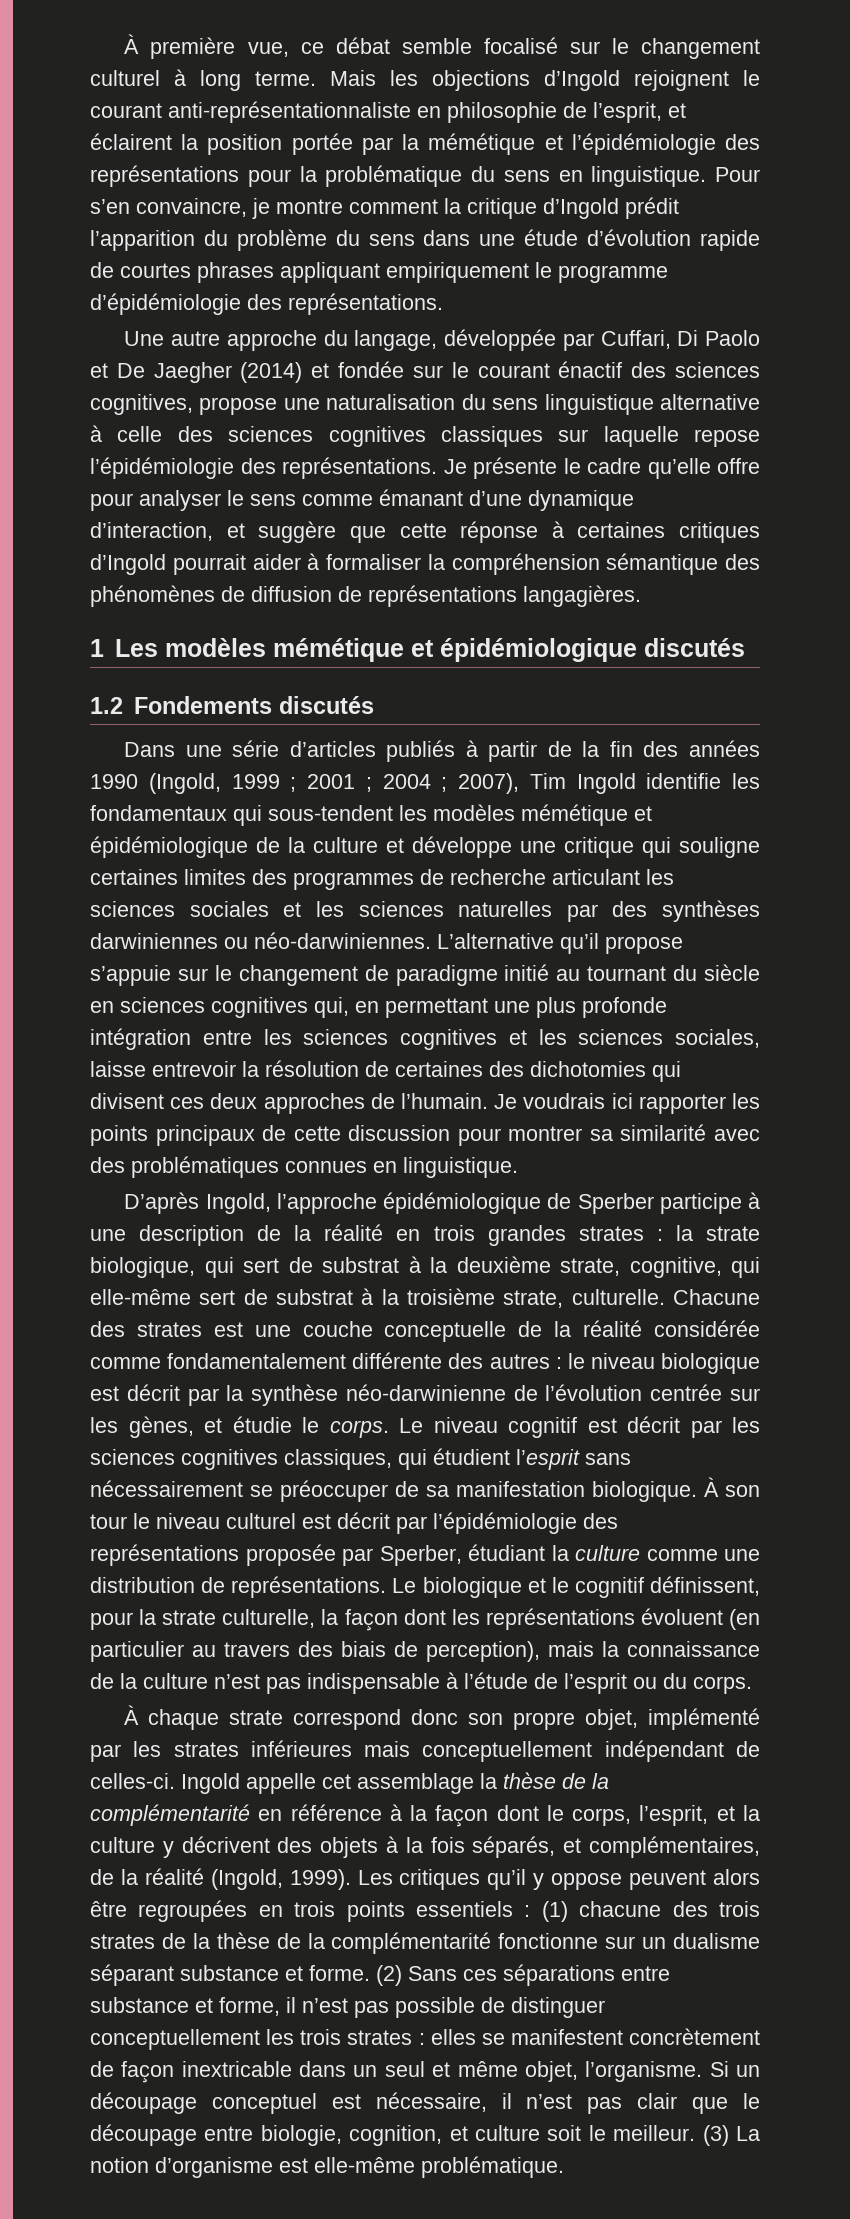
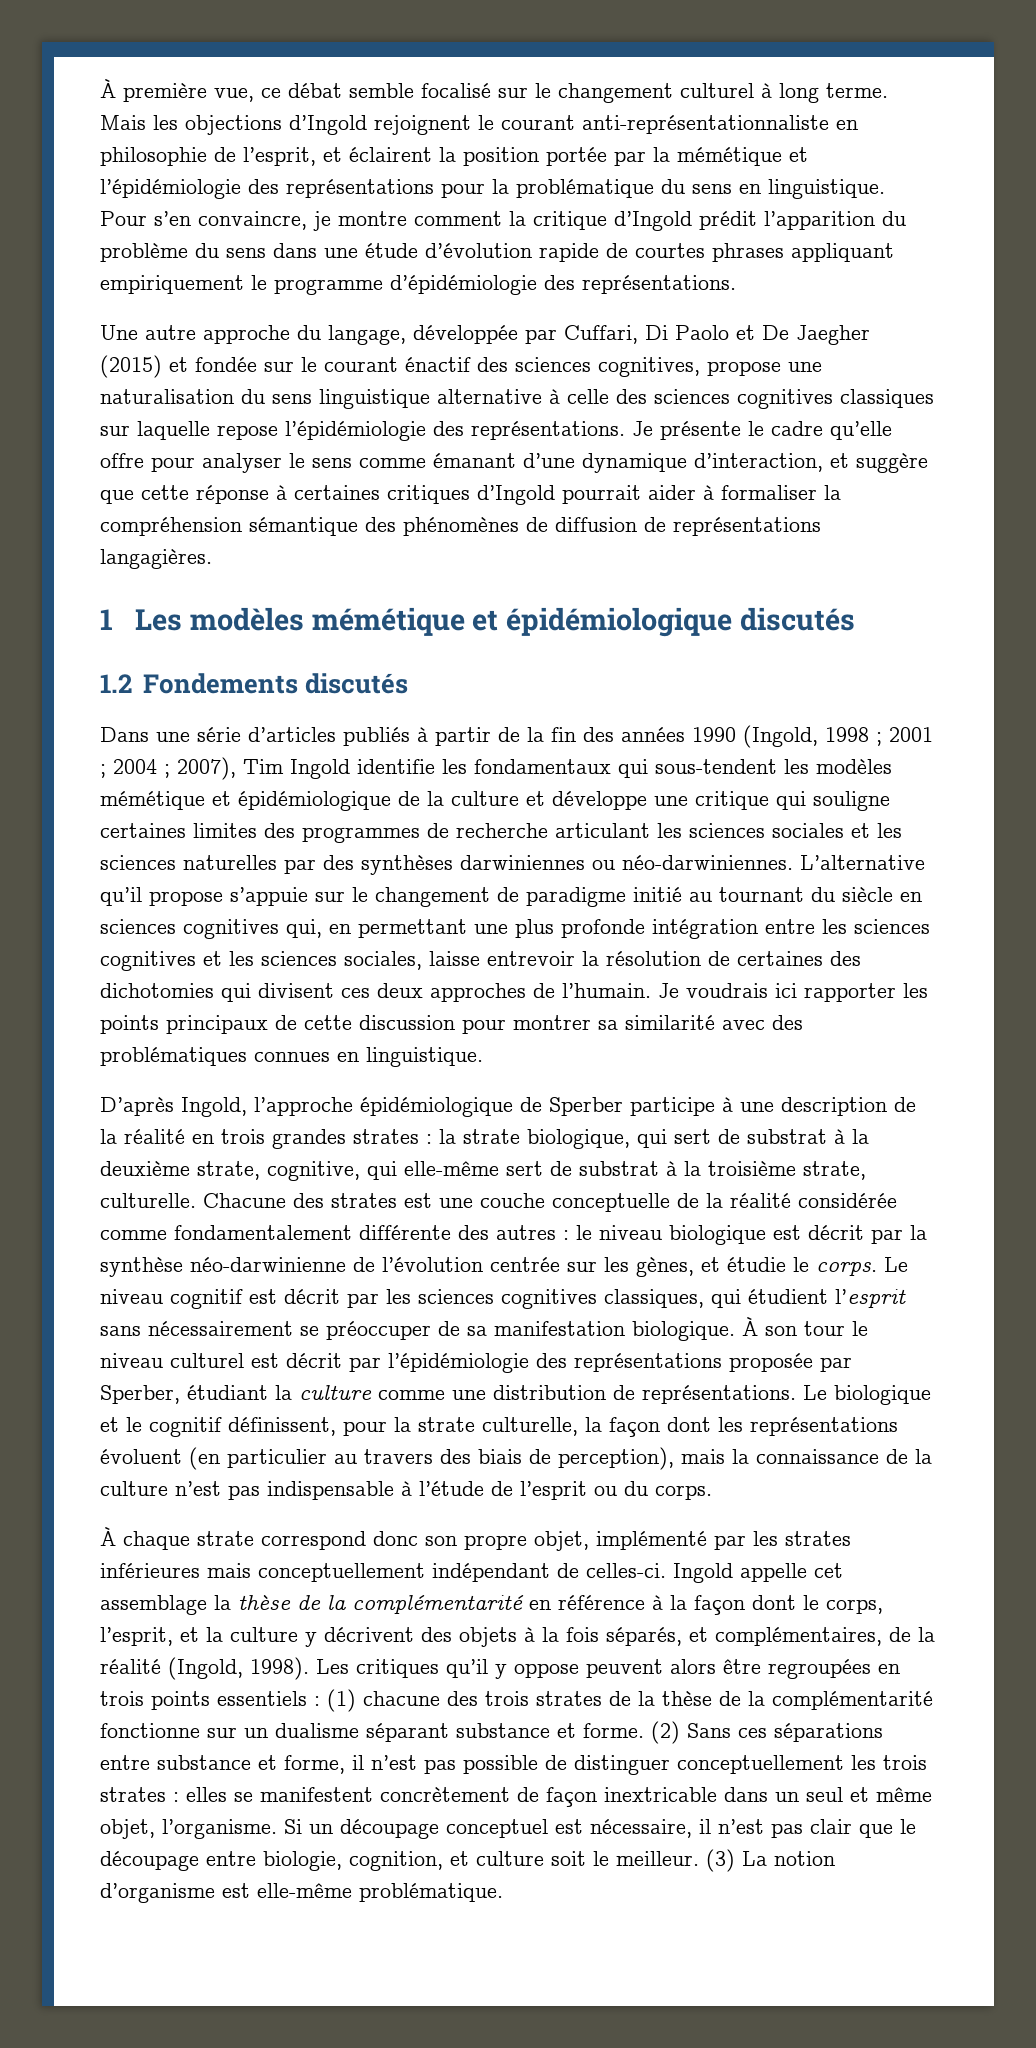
- Une autre approche du langage, développée par Cuffari, Di Paolo et De Jaegher (2014) et fondée sur le courant énactif des sciences cognitives, propose une naturalisation du sens linguistique alternative à celle des sciences cognitives classiques sur laquelle repose l’épidémiologie des représentations.
+ Une autre approche du langage, développée par Cuffari, Di Paolo et De Jaegher (2015) et fondée sur le courant énactif des sciences cognitives, propose une naturalisation du sens linguistique alternative à celle des sciences cognitives classiques sur laquelle repose l’épidémiologie des représentations.
- Dans une série d’articles publiés à partir de la fin des années 1990 (Ingold, 1999 ;
+ Dans une série d’articles publiés à partir de la fin des années 1990 (Ingold, 1998 ;
- Ingold appelle cet assemblage la thèse de la complémentarité en référence à la façon dont le corps, l’esprit, et la culture y décrivent des objets à la fois séparés, et complémentaires, de la réalité (Ingold, 1999).
+ Ingold appelle cet assemblage la thèse de la complémentarité en référence à la façon dont le corps, l’esprit, et la culture y décrivent des objets à la fois séparés, et complémentaires, de la réalité (Ingold, 1998).

